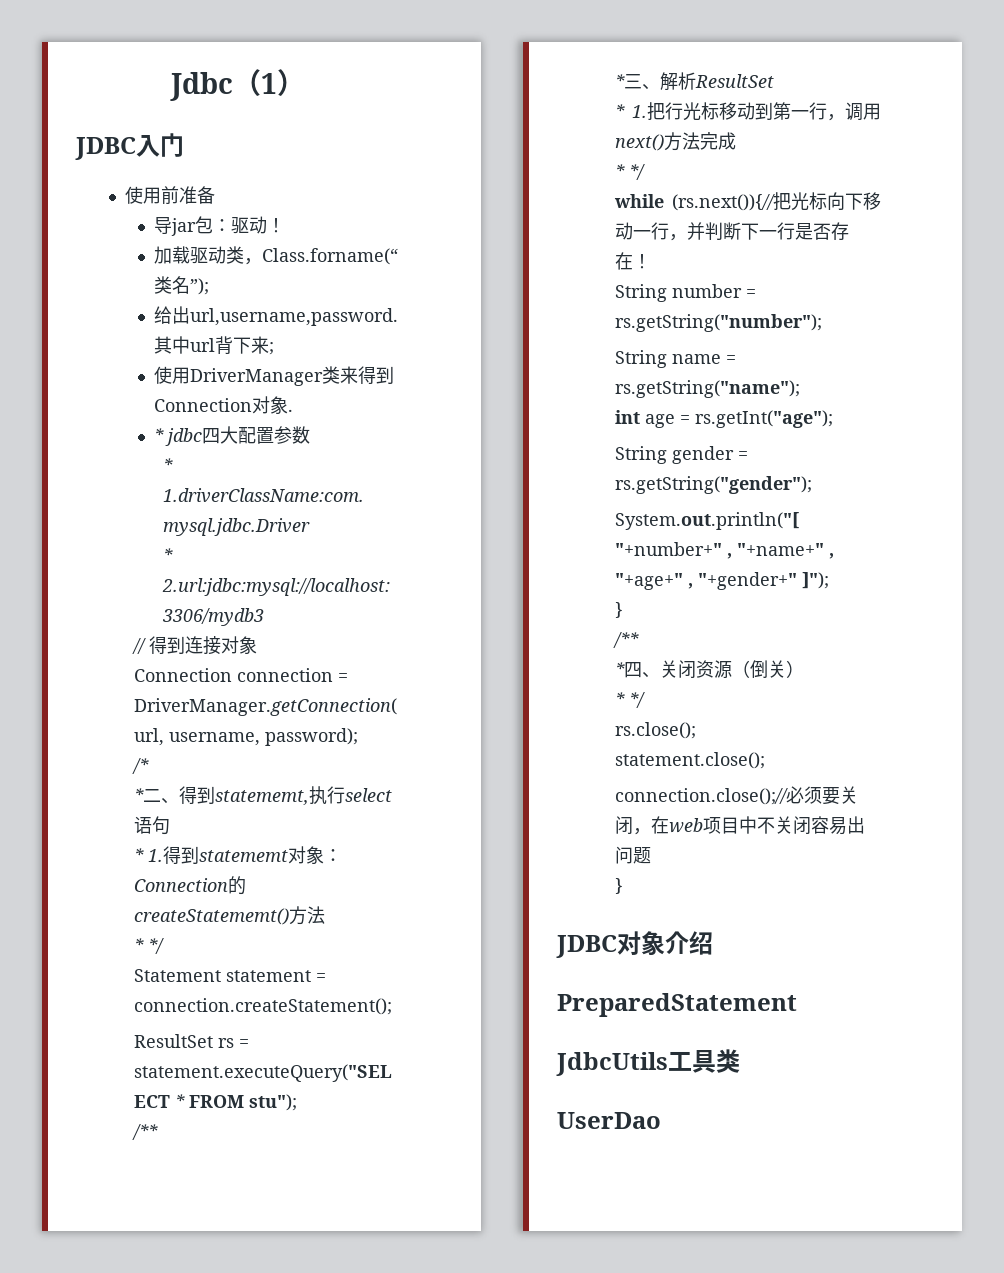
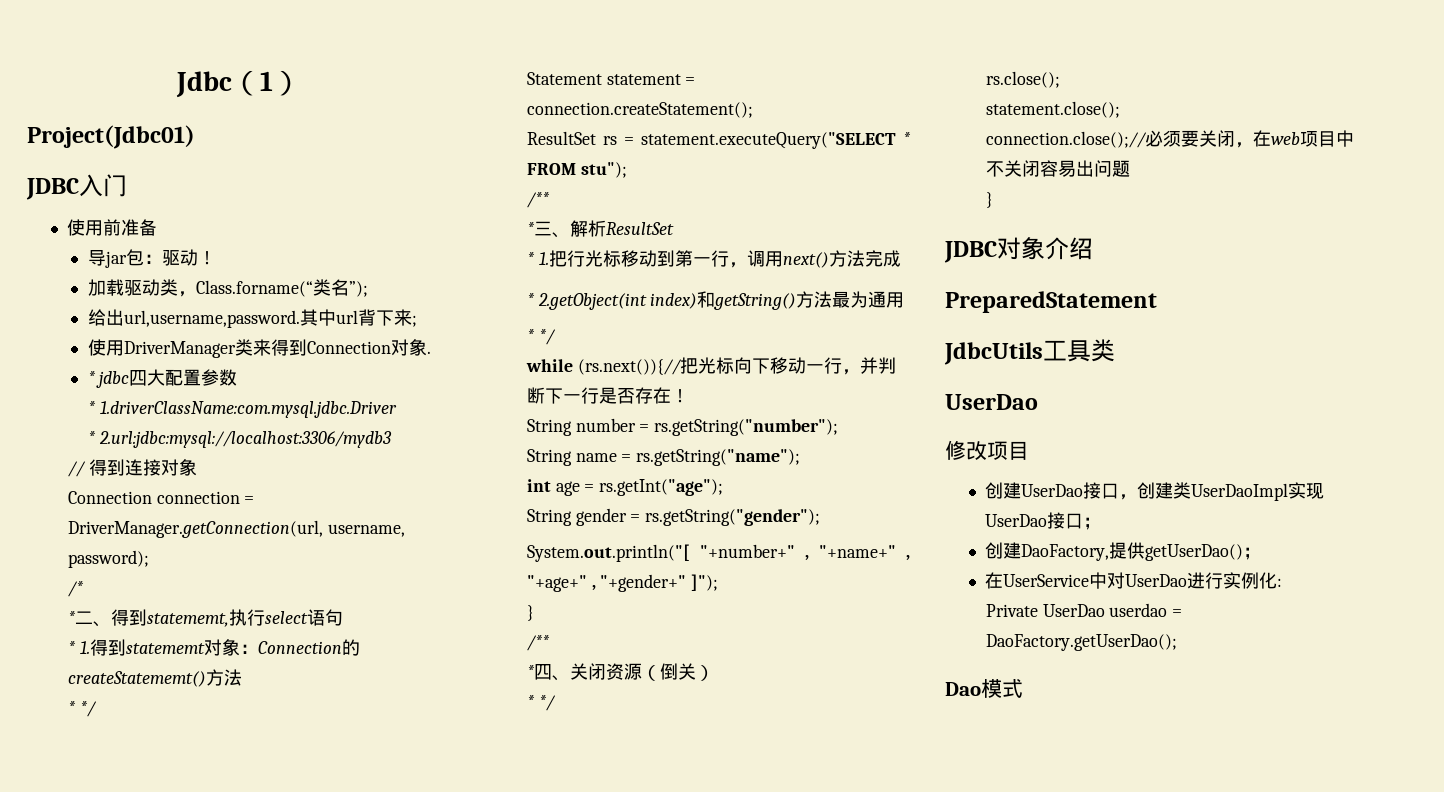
+ Project(Jdbc01)
+ * 2.getObject(int index)和getString()方法最为通用
+ 修改项目
+ 创建UserDao接口，创建类UserDaoImpl实现UserDao接口；
+ 创建DaoFactory,提供getUserDao()；
+ 在UserService中对UserDao进行实例化:
+ Private UserDao userdao = DaoFactory.getUserDao();
+ Dao模式

